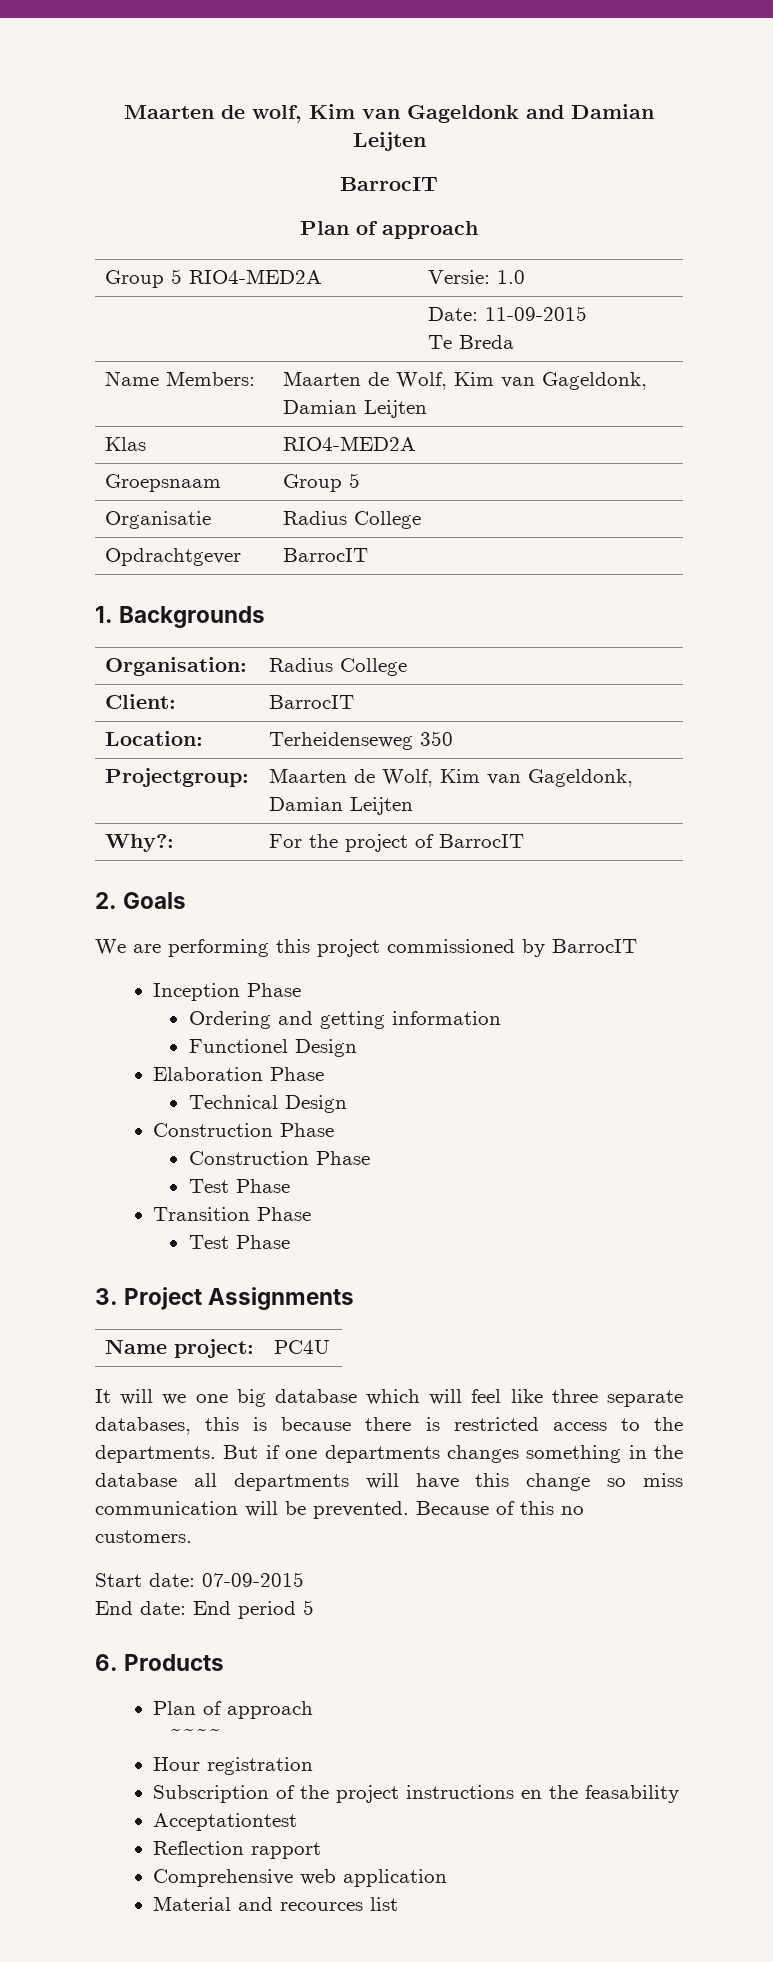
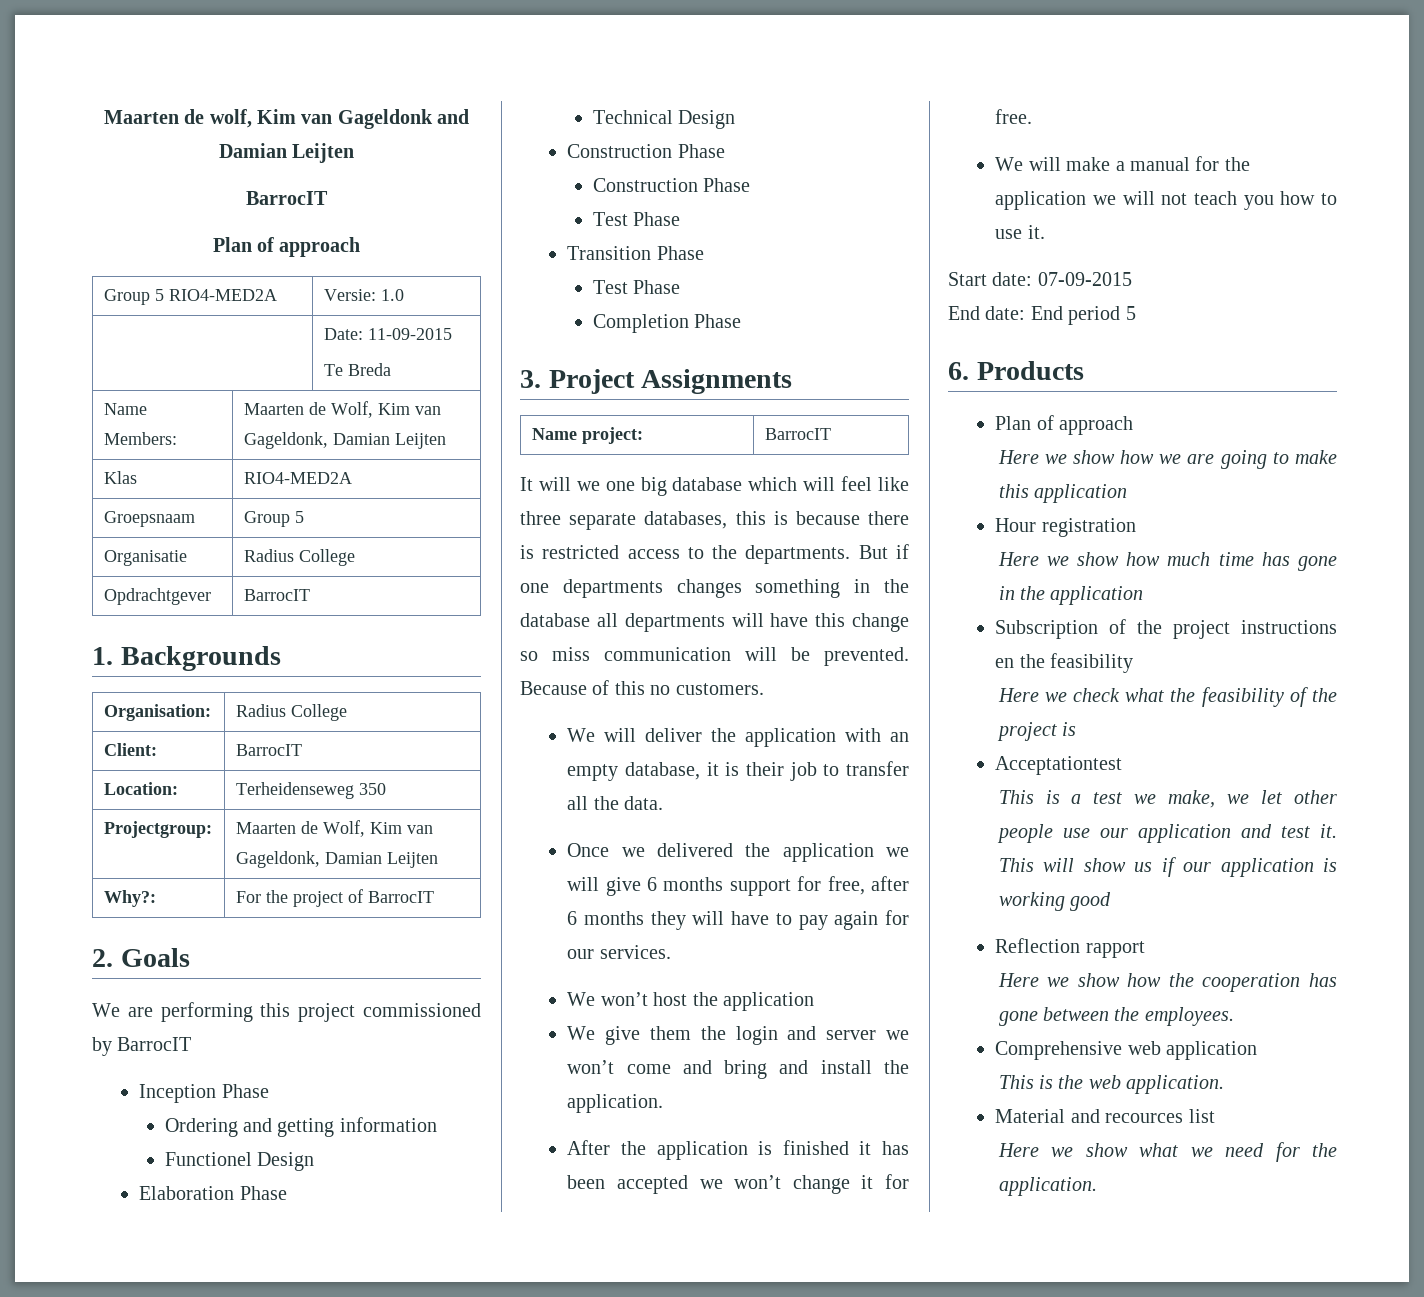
+ Completion Phase
- Name project: | PC4U
+ Name project: | BarrocIT
+ We will deliver the application with an empty database, it is their job to transfer all the data.
+ Once we delivered the application we will give 6 months support for free, after 6 months they will have to pay again for our services.
+ We won’t host the application
+ We give them the login and server we won’t come and bring and install the application.
+ After the application is finished it has been accepted we won’t change it for free.
+ We will make a manual for the application we will not teach you how to use it.
- ~~~~
+ Here we show how we are going to make this application
  Hour registration
+ Here we show how much time has gone in the application
- Subscription of the project instructions en the feasability
+ Subscription of the project instructions en the feasibility
+ Here we check what the feasibility of the project is
  Acceptationtest
+ This is a test we make, we let other people use our application and test it. This will show us if our application is working good
  Reflection rapport
+ Here we show how the cooperation has gone between the employees.
  Comprehensive web application
+ This is the web application.
  Material and recources list
+ Here we show what we need for the application.

